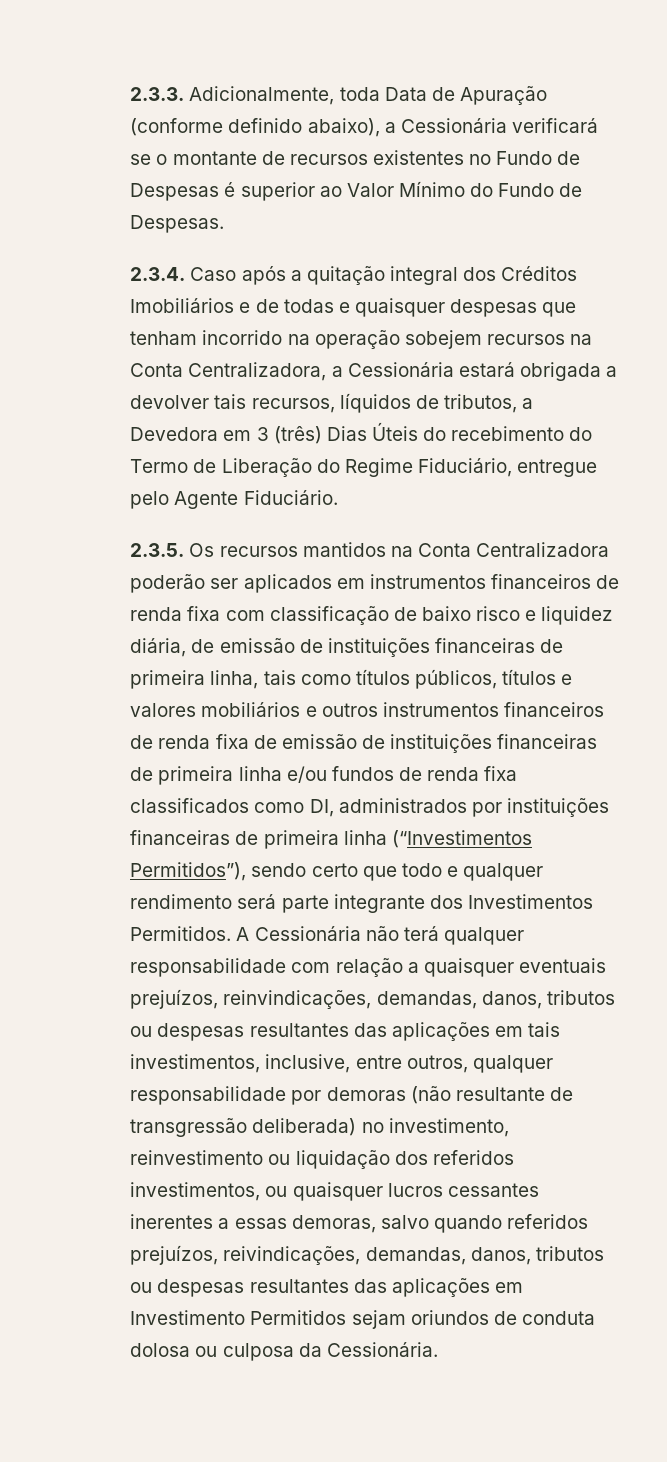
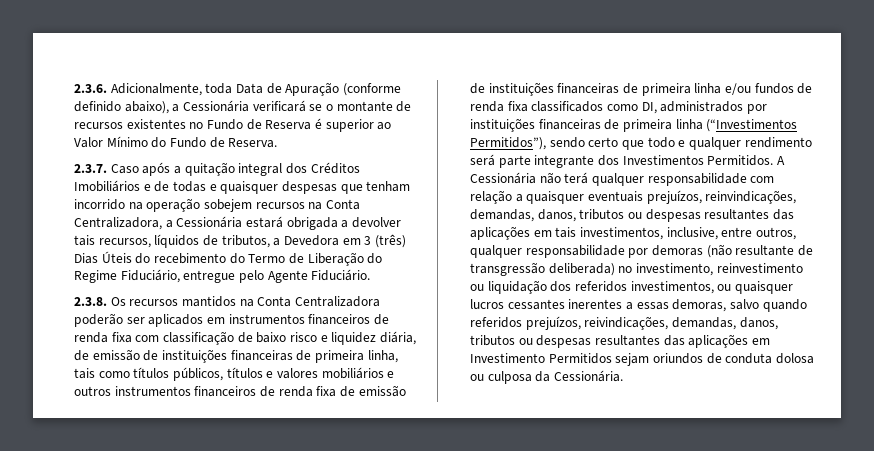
- 2.3.3. Adicionalmente, toda Data de Apuração (conforme definido abaixo), a Cessionária verificará se o montante de recursos existentes no Fundo de Despesas é superior ao Valor Mínimo do Fundo de Despesas.
- 2.3.4. Caso após a quitação integral dos Créditos Imobiliários e de todas e quaisquer despesas que tenham incorrido na operação sobejem recursos na Conta Centralizadora, a Cessionária estará obrigada a devolver tais recursos, líquidos de tributos, a Devedora em 3 (três) Dias Úteis do recebimento do Termo de Liberação do Regime Fiduciário, entregue pelo Agente Fiduciário.
+ 2.3.6. Adicionalmente, toda Data de Apuração (conforme definido abaixo), a Cessionária verificará se o montante de recursos existentes no Fundo de Reserva é superior ao Valor Mínimo do Fundo de Reserva.
+ 2.3.7. Caso após a quitação integral dos Créditos Imobiliários e de todas e quaisquer despesas que tenham incorrido na operação sobejem recursos na Conta Centralizadora, a Cessionária estará obrigada a devolver tais recursos, líquidos de tributos, a Devedora em 3 (três) Dias Úteis do recebimento do Termo de Liberação do Regime Fiduciário, entregue pelo Agente Fiduciário.
- 2.3.5. Os recursos mantidos na Conta Centralizadora poderão ser aplicados em instrumentos financeiros de renda fixa com classificação de baixo risco e liquidez diária, de emissão de instituições financeiras de primeira linha, tais como títulos públicos, títulos e valores mobiliários e outros instrumentos financeiros de renda fixa de emissão de instituições financeiras de primeira linha e/ou fundos de renda fixa classificados como DI, administrados por instituições financeiras de primeira linha (“Investimentos Permitidos”), sendo certo que todo e qualquer rendimento será parte integrante dos Investimentos Permitidos.
+ 2.3.8. Os recursos mantidos na Conta Centralizadora poderão ser aplicados em instrumentos financeiros de renda fixa com classificação de baixo risco e liquidez diária, de emissão de instituições financeiras de primeira linha, tais como títulos públicos, títulos e valores mobiliários e outros instrumentos financeiros de renda fixa de emissão de instituições financeiras de primeira linha e/ou fundos de renda fixa classificados como DI, administrados por instituições financeiras de primeira linha (“Investimentos Permitidos”), sendo certo que todo e qualquer rendimento será parte integrante dos Investimentos Permitidos.

